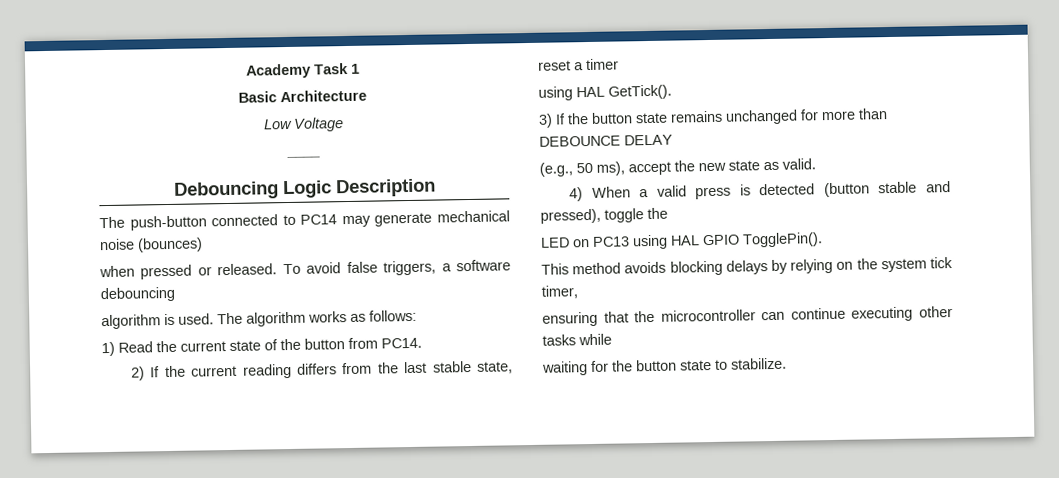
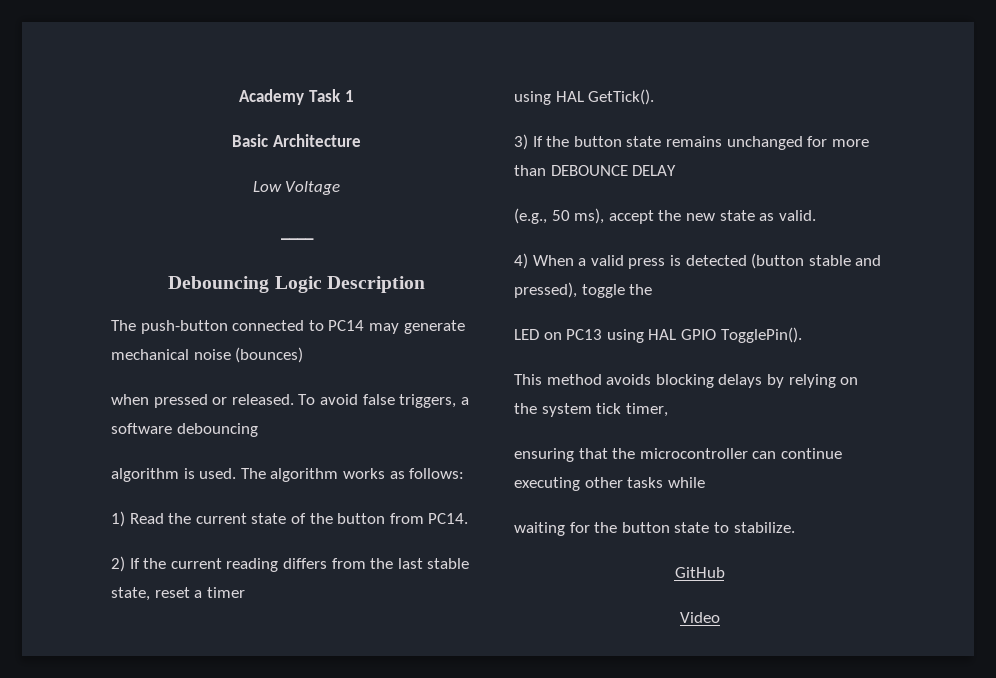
+ GitHub
+ Video

